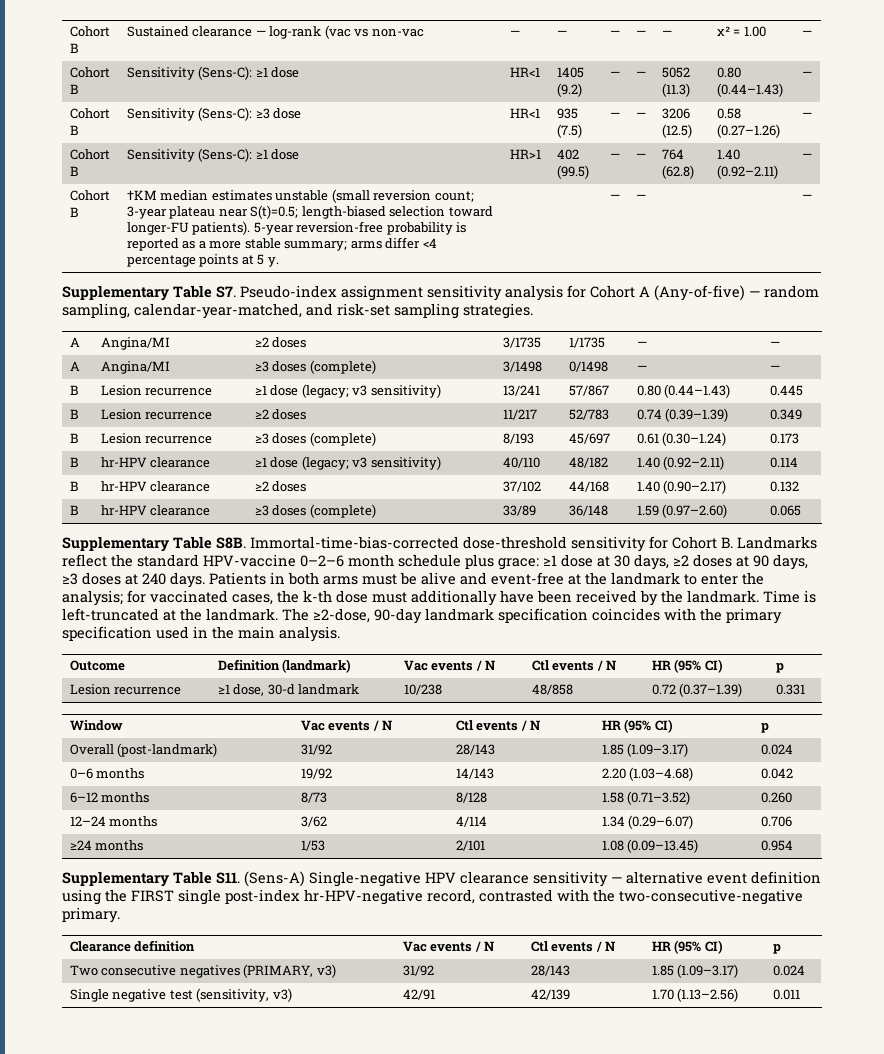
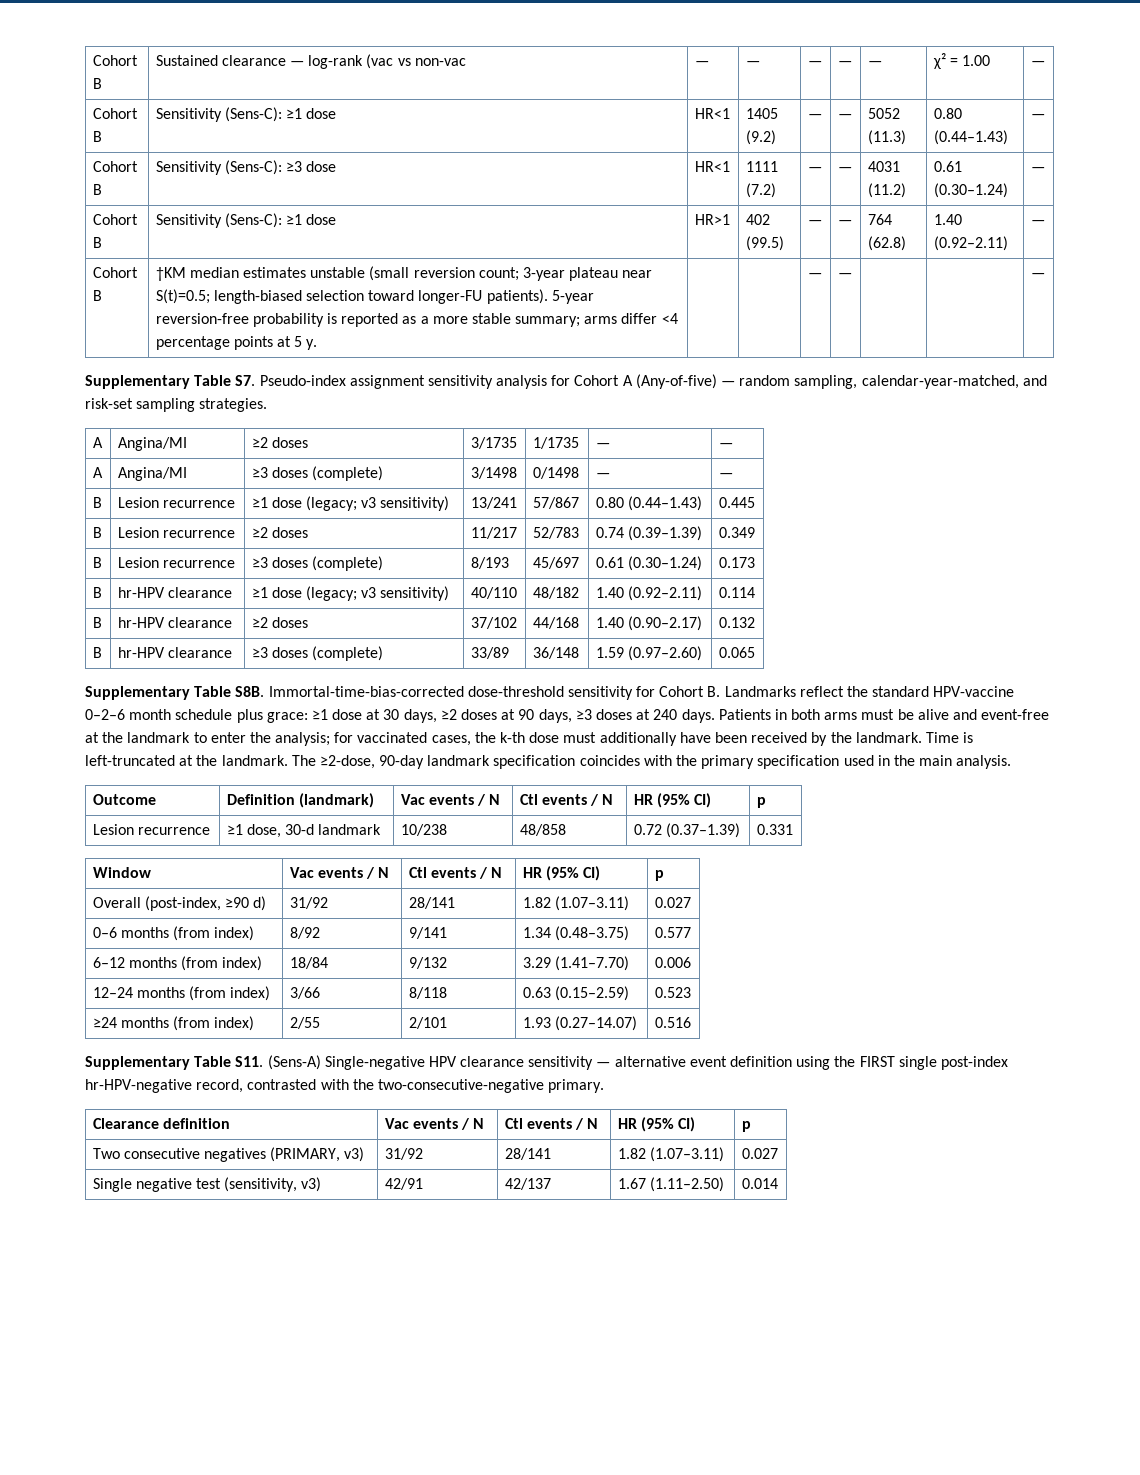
- Cohort B | Sensitivity (Sens-C): ≥3 dose | HR<1 | 935 (7.5) | — | — | 3206 (12.5) | 0.58 (0.27–1.26) | —
+ Cohort B | Sensitivity (Sens-C): ≥3 dose | HR<1 | 1111 (7.2) | — | — | 4031 (11.2) | 0.61 (0.30–1.24) | —
- Overall (post-landmark) | 31/92 | 28/143 | 1.85 (1.09–3.17) | 0.024
- 0–6 months | 19/92 | 14/143 | 2.20 (1.03–4.68) | 0.042
- 6–12 months | 8/73 | 8/128 | 1.58 (0.71–3.52) | 0.260
- 12–24 months | 3/62 | 4/114 | 1.34 (0.29–6.07) | 0.706
- ≥24 months | 1/53 | 2/101 | 1.08 (0.09–13.45) | 0.954
+ Overall (post-index, ≥90 d) | 31/92 | 28/141 | 1.82 (1.07–3.11) | 0.027
+ 0–6 months (from index) | 8/92 | 9/141 | 1.34 (0.48–3.75) | 0.577
+ 6–12 months (from index) | 18/84 | 9/132 | 3.29 (1.41–7.70) | 0.006
+ 12–24 months (from index) | 3/66 | 8/118 | 0.63 (0.15–2.59) | 0.523
+ ≥24 months (from index) | 2/55 | 2/101 | 1.93 (0.27–14.07) | 0.516
- Two consecutive negatives (PRIMARY, v3) | 31/92 | 28/143 | 1.85 (1.09–3.17) | 0.024
+ Two consecutive negatives (PRIMARY, v3) | 31/92 | 28/141 | 1.82 (1.07–3.11) | 0.027
- Single negative test (sensitivity, v3) | 42/91 | 42/139 | 1.70 (1.13–2.56) | 0.011
+ Single negative test (sensitivity, v3) | 42/91 | 42/137 | 1.67 (1.11–2.50) | 0.014

